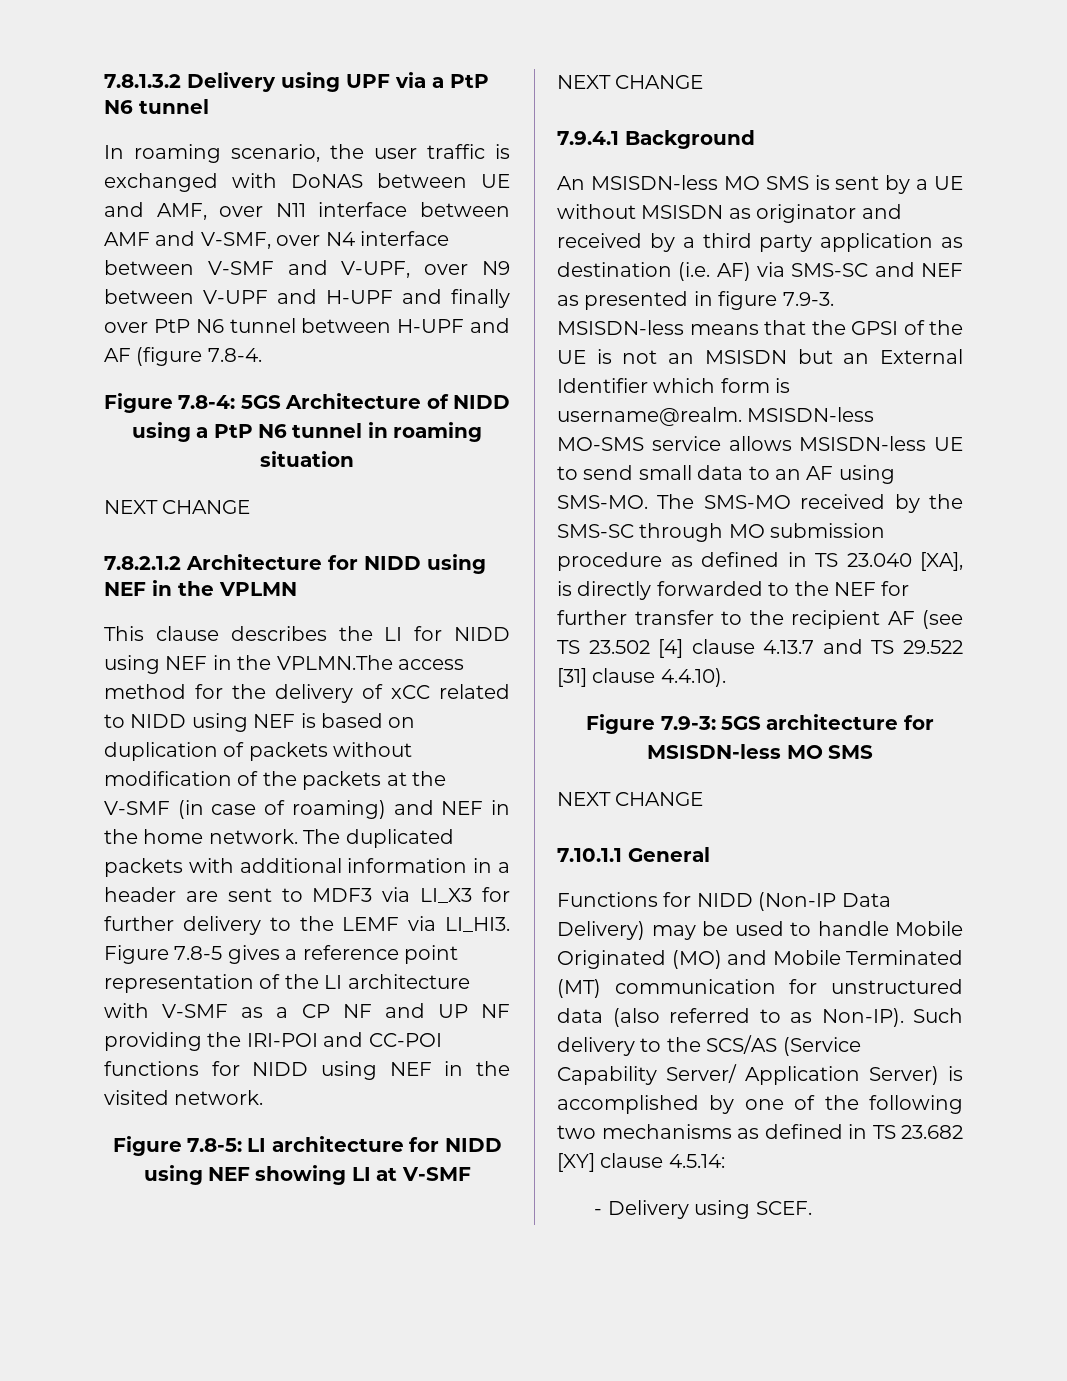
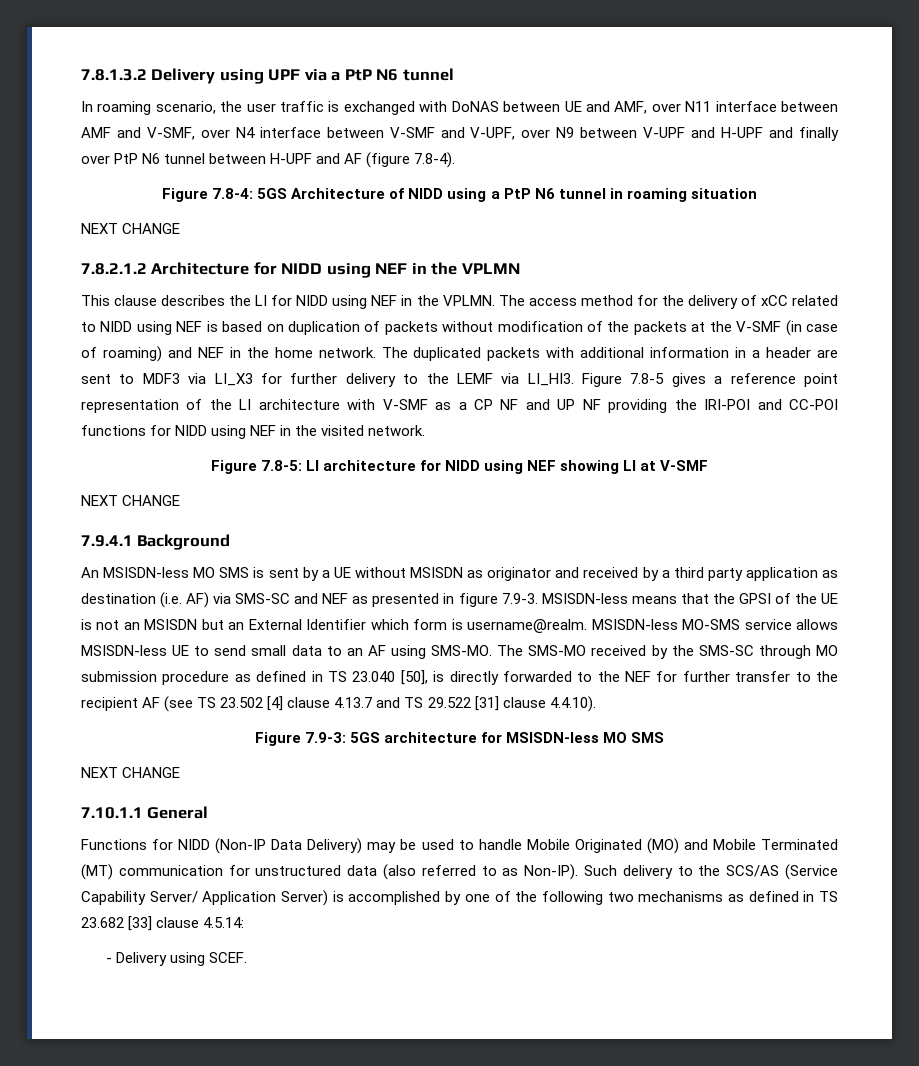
- In roaming scenario, the user traffic is exchanged with DoNAS between UE and AMF, over N11 interface between AMF and V-SMF, over N4 interface between V-SMF and V-UPF, over N9 between V-UPF and H-UPF and finally over PtP N6 tunnel between H-UPF and AF (figure 7.8-4.
+ In roaming scenario, the user traffic is exchanged with DoNAS between UE and AMF, over N11 interface between AMF and V-SMF, over N4 interface between V-SMF and V-UPF, over N9 between V-UPF and H-UPF and finally over PtP N6 tunnel between H-UPF and AF (figure 7.8-4).
- This clause describes the LI for NIDD using NEF in the VPLMN.The access method for the delivery of xCC related to NIDD using NEF is based on duplication of packets without modification of the packets at the V-SMF (in case of roaming) and NEF in the home network.
+ This clause describes the LI for NIDD using NEF in the VPLMN. The access method for the delivery of xCC related to NIDD using NEF is based on duplication of packets without modification of the packets at the V-SMF (in case of roaming) and NEF in the home network.
- The SMS-MO received by the SMS-SC through MO submission procedure as defined in TS 23.040 [XA], is directly forwarded to the NEF for further transfer to the recipient AF (see TS 23.502 [4] clause 4.13.7 and TS 29.522 [31] clause 4.4.10).
+ The SMS-MO received by the SMS-SC through MO submission procedure as defined in TS 23.040 [50], is directly forwarded to the NEF for further transfer to the recipient AF (see TS 23.502 [4] clause 4.13.7 and TS 29.522 [31] clause 4.4.10).
- Such delivery to the SCS/AS (Service Capability Server/ Application Server) is accomplished by one of the following two mechanisms as defined in TS 23.682 [XY] clause 4.5.14:
+ Such delivery to the SCS/AS (Service Capability Server/ Application Server) is accomplished by one of the following two mechanisms as defined in TS 23.682 [33] clause 4.5.14:

